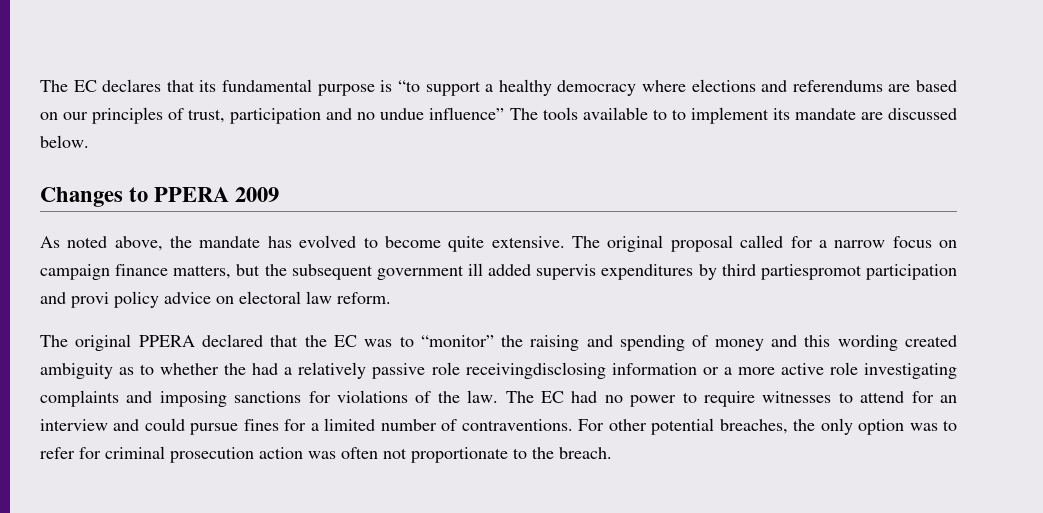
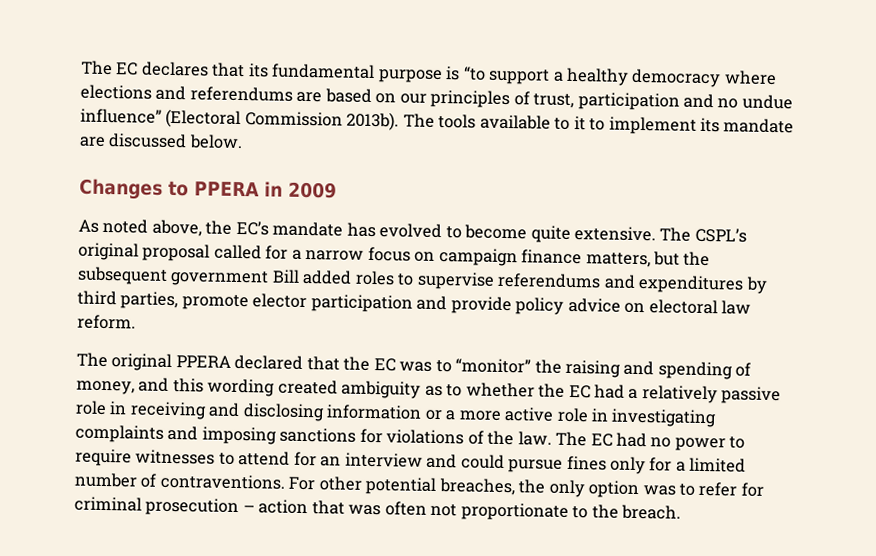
- The EC declares that its fundamental purpose is “to support a healthy democracy where elections and referendums are based on our principles of trust, participation and no undue influence” The tools available to to implement its mandate are discussed below.
+ The EC declares that its fundamental purpose is “to support a healthy democracy where elections and referendums are based on our principles of trust, participation and no undue influence” (Electoral Commission 2013b). The tools available to it to implement its mandate are discussed below.
- Changes to PPERA 2009
+ Changes to PPERA in 2009
- As noted above, the mandate has evolved to become quite extensive.
+ As noted above, the EC’s mandate has evolved to become quite extensive.
- The original proposal called for a narrow focus on campaign finance matters, but the subsequent government ill added supervis expenditures by third partiespromot participation and provi policy advice on electoral law reform.
+ The CSPL’s original proposal called for a narrow focus on campaign finance matters, but the subsequent government Bill added roles to supervise referendums and expenditures by third parties, promote elector participation and provide policy advice on electoral law reform.
- The original PPERA declared that the EC was to “monitor” the raising and spending of money and this wording created ambiguity as to whether the had a relatively passive role receivingdisclosing information or a more active role investigating complaints and imposing sanctions for violations of the law.
+ The original PPERA declared that the EC was to “monitor” the raising and spending of money, and this wording created ambiguity as to whether the EC had a relatively passive role in receiving and disclosing information or a more active role in investigating complaints and imposing sanctions for violations of the law.
- The EC had no power to require witnesses to attend for an interview and could pursue fines for a limited number of contraventions.
+ The EC had no power to require witnesses to attend for an interview and could pursue fines only for a limited number of contraventions.
- For other potential breaches, the only option was to refer for criminal prosecution action was often not proportionate to the breach.
+ For other potential breaches, the only option was to refer for criminal prosecution – action that was often not proportionate to the breach.

